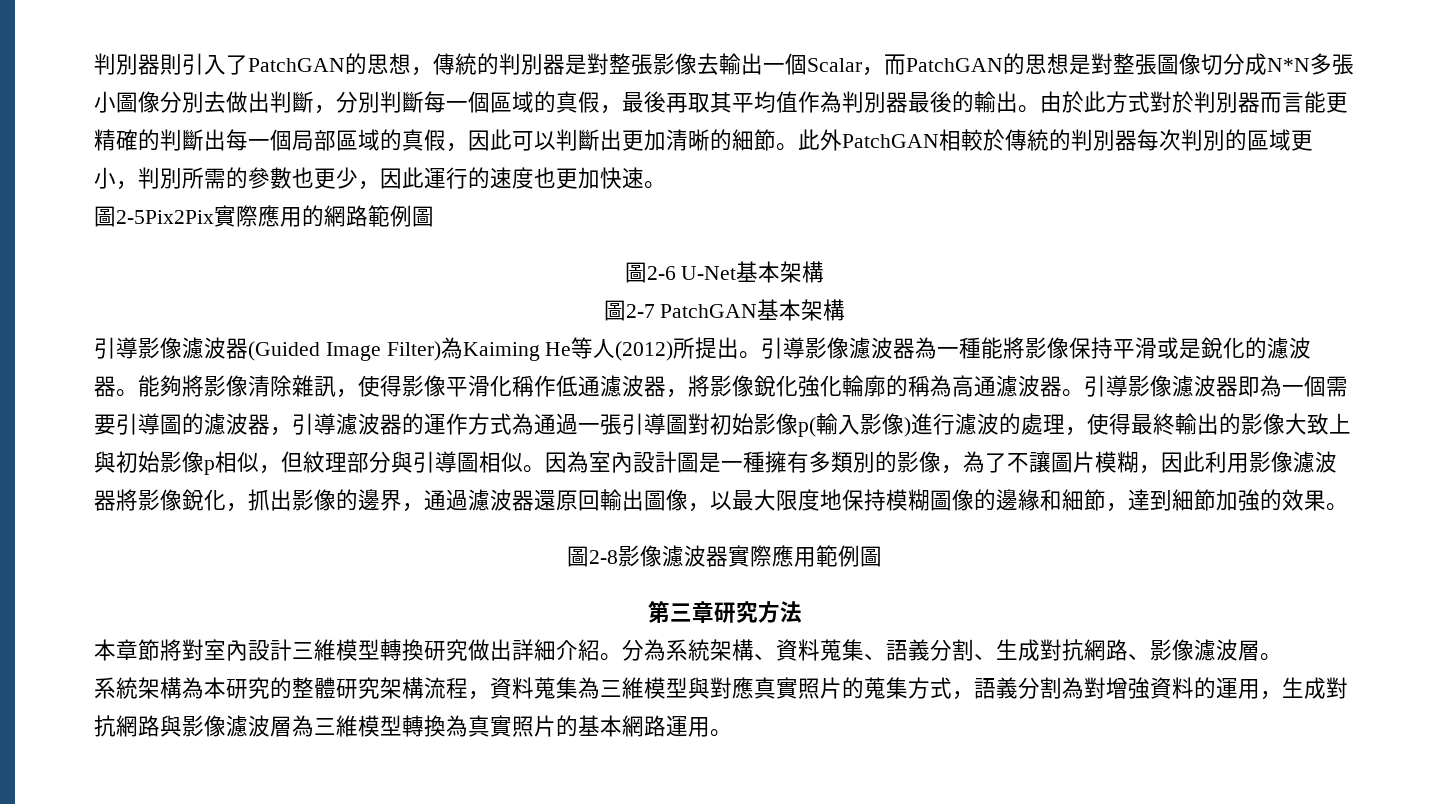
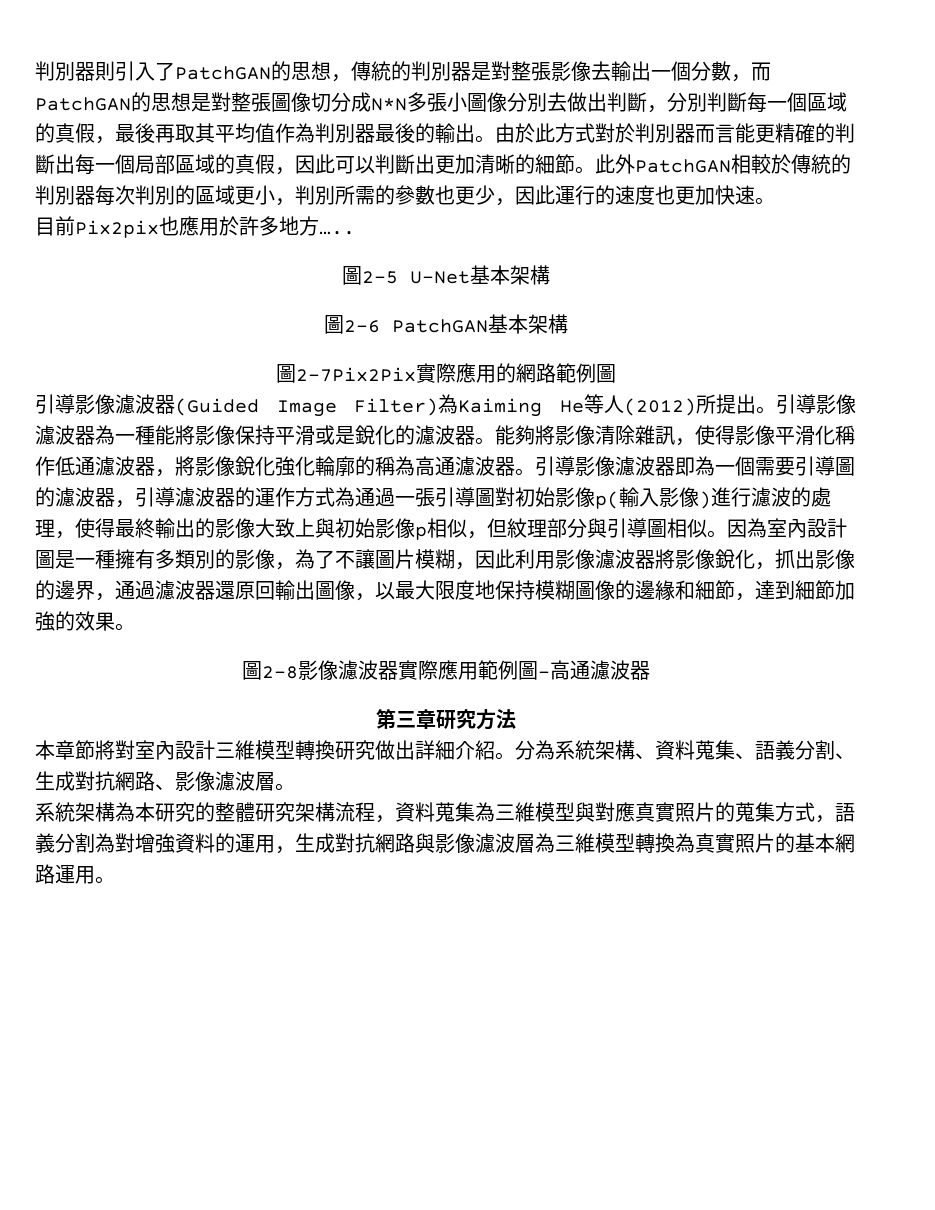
- 判別器則引入了PatchGAN的思想，傳統的判別器是對整張影像去輸出一個Scalar，而PatchGAN的思想是對整張圖像切分成N*N多張小圖像分別去做出判斷，分別判斷每一個區域的真假，最後再取其平均值作為判別器最後的輸出。
+ 判別器則引入了PatchGAN的思想，傳統的判別器是對整張影像去輸出一個分數，而PatchGAN的思想是對整張圖像切分成N*N多張小圖像分別去做出判斷，分別判斷每一個區域的真假，最後再取其平均值作為判別器最後的輸出。
- 圖2-5Pix2Pix實際應用的網路範例圖
+ 目前Pix2pix也應用於許多地方…..
+ 圖2-5 U-Net基本架構
+ 圖2-6 PatchGAN基本架構
+ 圖2-7Pix2Pix實際應用的網路範例圖
- 圖2-6 U-Net基本架構
- 圖2-7 PatchGAN基本架構
- 圖2-8影像濾波器實際應用範例圖
+ 圖2-8影像濾波器實際應用範例圖-高通濾波器

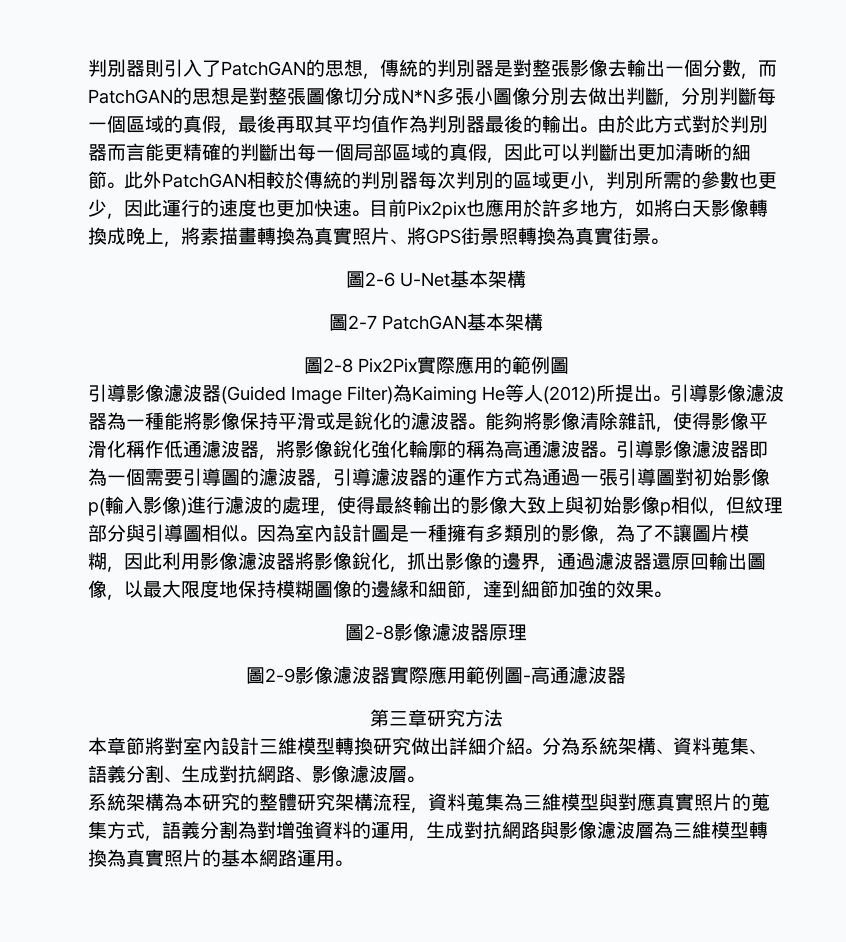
- 此外PatchGAN相較於傳統的判別器每次判別的區域更小，判別所需的參數也更少，因此運行的速度也更加快速。
- 目前Pix2pix也應用於許多地方…..
- 圖2-5 U-Net基本架構
+ 此外PatchGAN相較於傳統的判別器每次判別的區域更小，判別所需的參數也更少，因此運行的速度也更加快速。目前Pix2pix也應用於許多地方，如將白天影像轉換成晚上，將素描畫轉換為真實照片、將GPS街景照轉換為真實街景。
+ 圖2-6 U-Net基本架構
- 圖2-6 PatchGAN基本架構
+ 圖2-7 PatchGAN基本架構
- 圖2-7Pix2Pix實際應用的網路範例圖
+ 圖2-8 Pix2Pix實際應用的範例圖
- 圖2-8影像濾波器實際應用範例圖-高通濾波器
+ 圖2-8影像濾波器原理
+ 圖2-9影像濾波器實際應用範例圖-高通濾波器

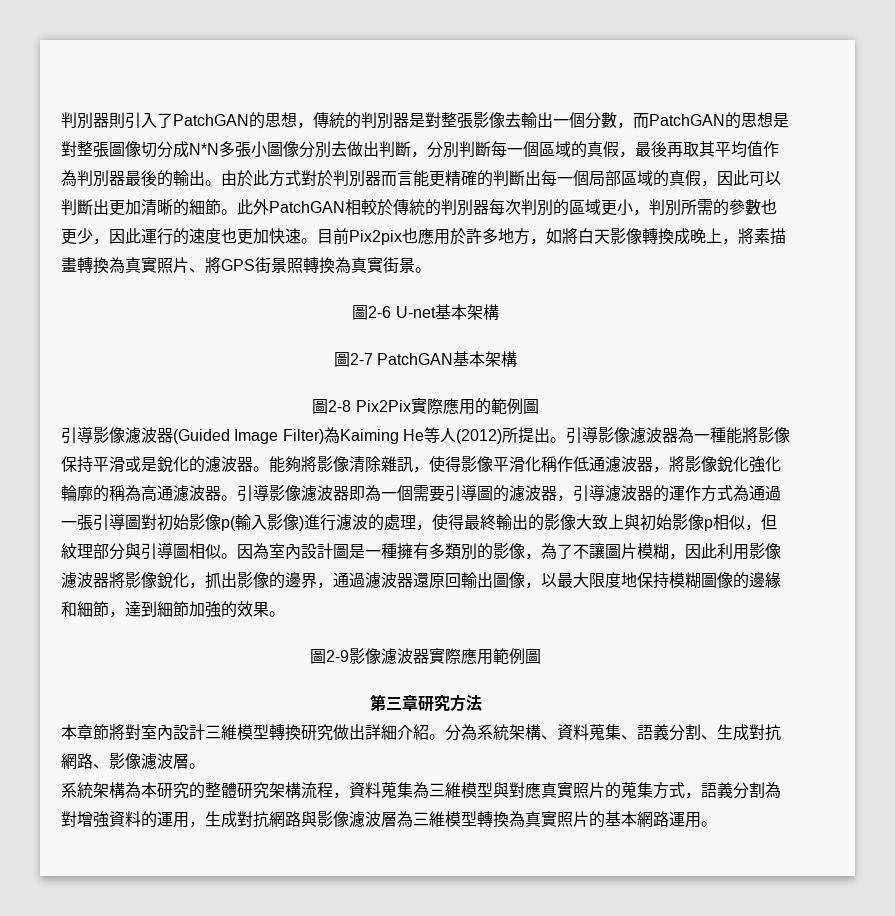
- 圖2-6 U-Net基本架構
+ 圖2-6 U-net基本架構
- 圖2-8影像濾波器原理
- 圖2-9影像濾波器實際應用範例圖-高通濾波器
+ 圖2-9影像濾波器實際應用範例圖

